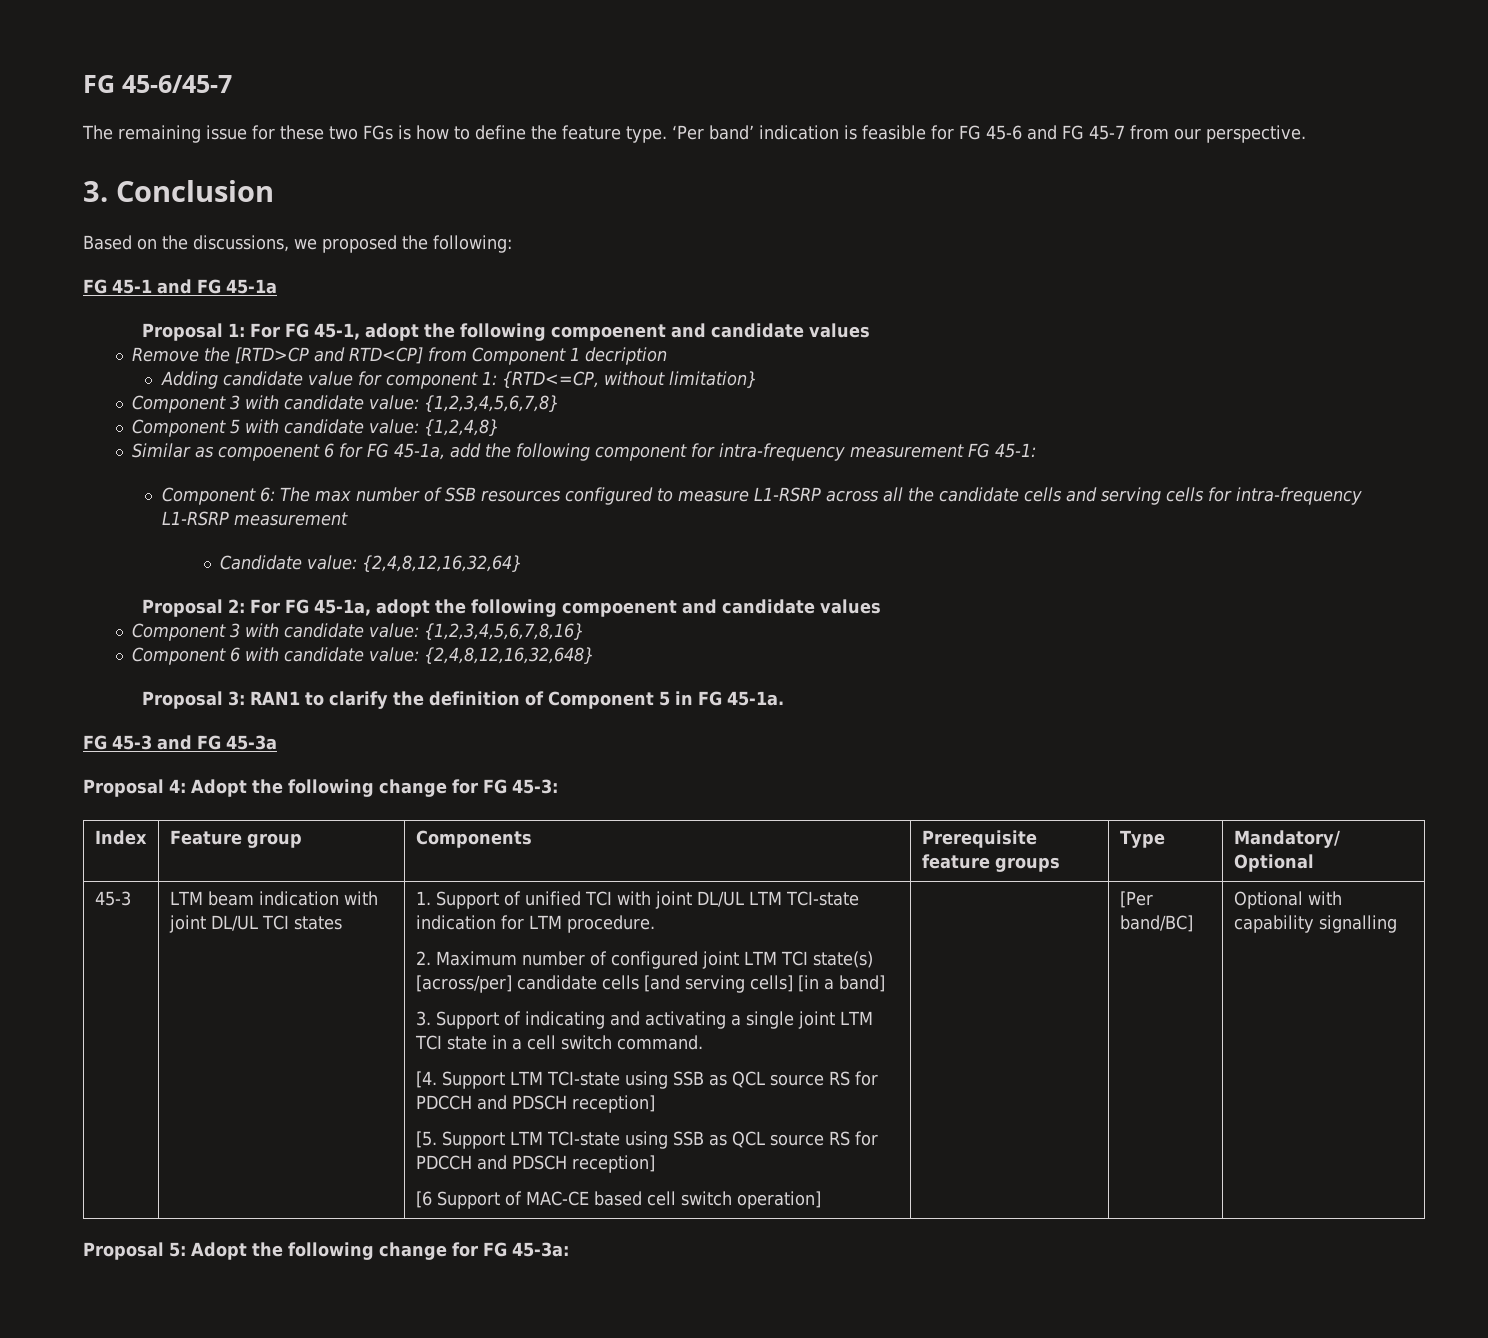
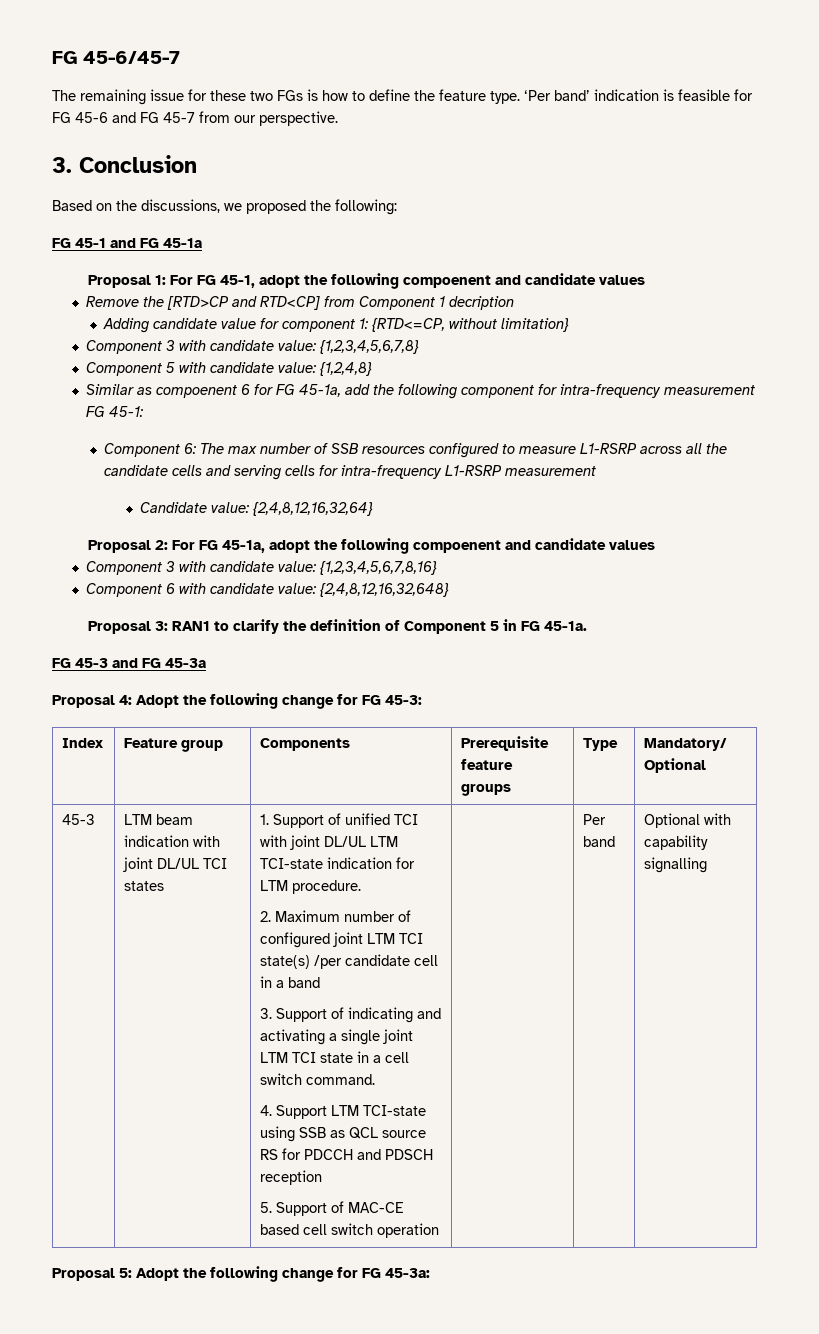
- 2. Maximum number of configured joint LTM TCI state(s) [across/per] candidate cells [and serving cells] [in a band]
+ 2. Maximum number of configured joint LTM TCI state(s) /per candidate cell in a band
- [4. Support LTM TCI-state using SSB as QCL source RS for PDCCH and PDSCH reception]
- [5. Support LTM TCI-state using SSB as QCL source RS for PDCCH and PDSCH reception]
- [6 Support of MAC-CE based cell switch operation] | | [Per band/BC]
+ 4. Support LTM TCI-state using SSB as QCL source RS for PDCCH and PDSCH reception
+ 5. Support of MAC-CE based cell switch operation | | Per band

